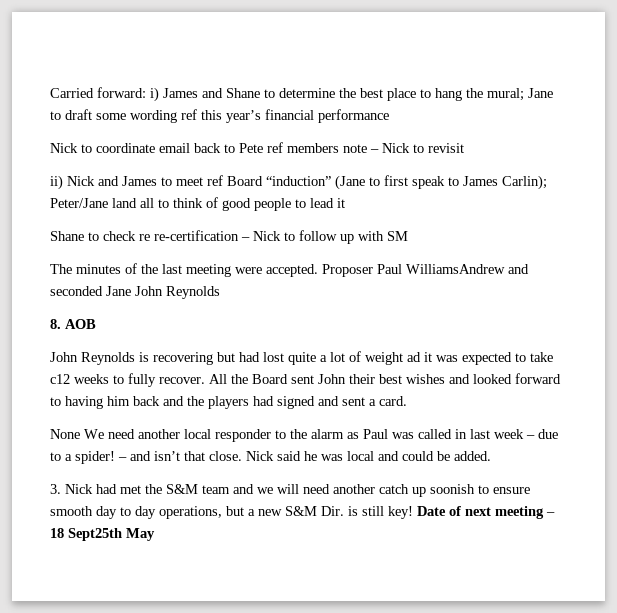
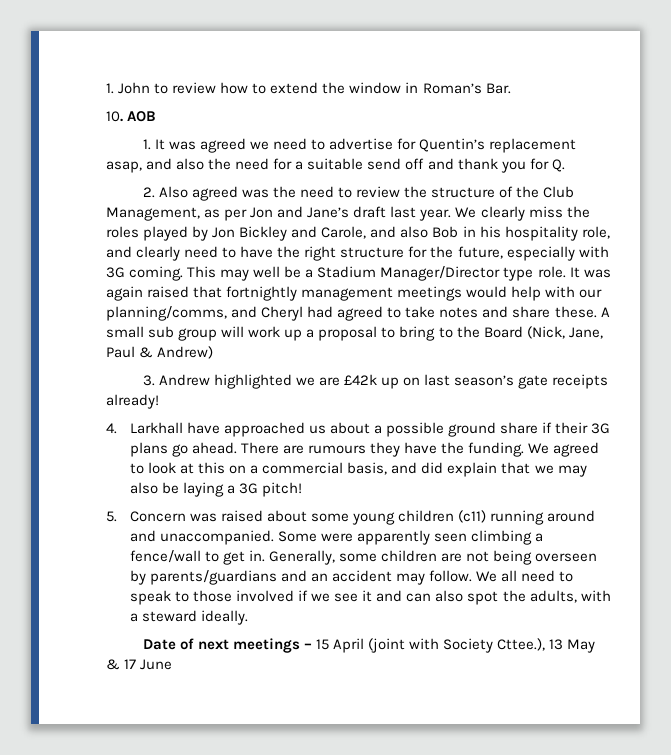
- Carried forward: i) James and Shane to determine the best place to hang the mural; Jane to draft some wording ref this year’s financial performance
- Nick to coordinate email back to Pete ref members note – Nick to revisit
- ii) Nick and James to meet ref Board “induction” (Jane to first speak to James Carlin); Peter/Jane land all to think of good people to lead it
- Shane to check re re-certification – Nick to follow up with SM
- The minutes of the last meeting were accepted. Proposer Paul WilliamsAndrew and seconded Jane John Reynolds
- 8. AOB
- John Reynolds is recovering but had lost quite a lot of weight ad it was expected to take c12 weeks to fully recover. All the Board sent John their best wishes and looked forward to having him back and the players had signed and sent a card.
- None We need another local responder to the alarm as Paul was called in last week – due to a spider! – and isn’t that close. Nick said he was local and could be added.
- 3. Nick had met the S&M team and we will need another catch up soonish to ensure smooth day to day operations, but a new S&M Dir. is still key! Date of next meeting – 18 Sept25th May
+ 1. John to review how to extend the window in Roman’s Bar.
+ 10. AOB
+ 1. It was agreed we need to advertise for Quentin’s replacement asap, and also the need for a suitable send off and thank you for Q.
+ 2. Also agreed was the need to review the structure of the Club Management, as per Jon and Jane’s draft last year. We clearly miss the roles played by Jon Bickley and Carole, and also Bob in his hospitality role, and clearly need to have the right structure for the future, especially with 3G coming. This may well be a Stadium Manager/Director type role. It was again raised that fortnightly management meetings would help with our planning/comms, and Cheryl had agreed to take notes and share these. A small sub group will work up a proposal to bring to the Board (Nick, Jane, Paul & Andrew)
+ 3. Andrew highlighted we are £42k up on last season’s gate receipts already!
+ 4. Larkhall have approached us about a possible ground share if their 3G plans go ahead. There are rumours they have the funding. We agreed to look at this on a commercial basis, and did explain that we may also be laying a 3G pitch!
+ 5. Concern was raised about some young children (c11) running around and unaccompanied. Some were apparently seen climbing a fence/wall to get in. Generally, some children are not being overseen by parents/guardians and an accident may follow. We all need to speak to those involved if we see it and can also spot the adults, with a steward ideally.
+ Date of next meetings – 15 April (joint with Society Cttee.), 13 May & 17 June

